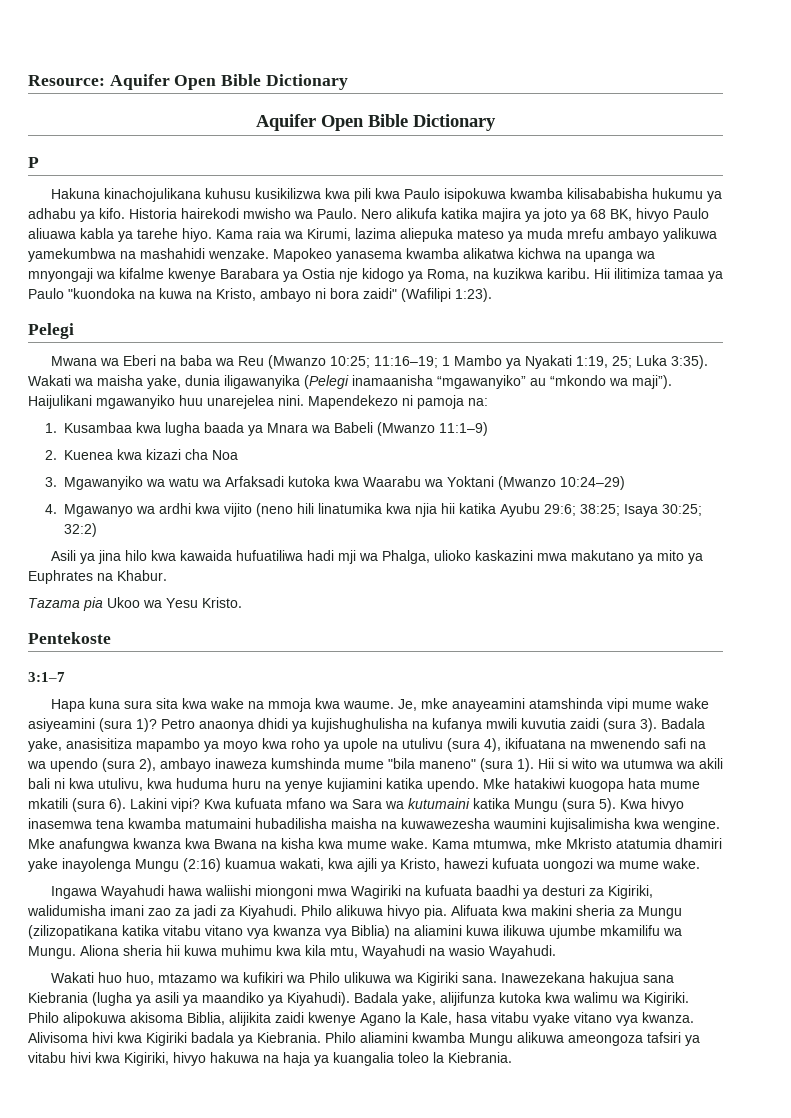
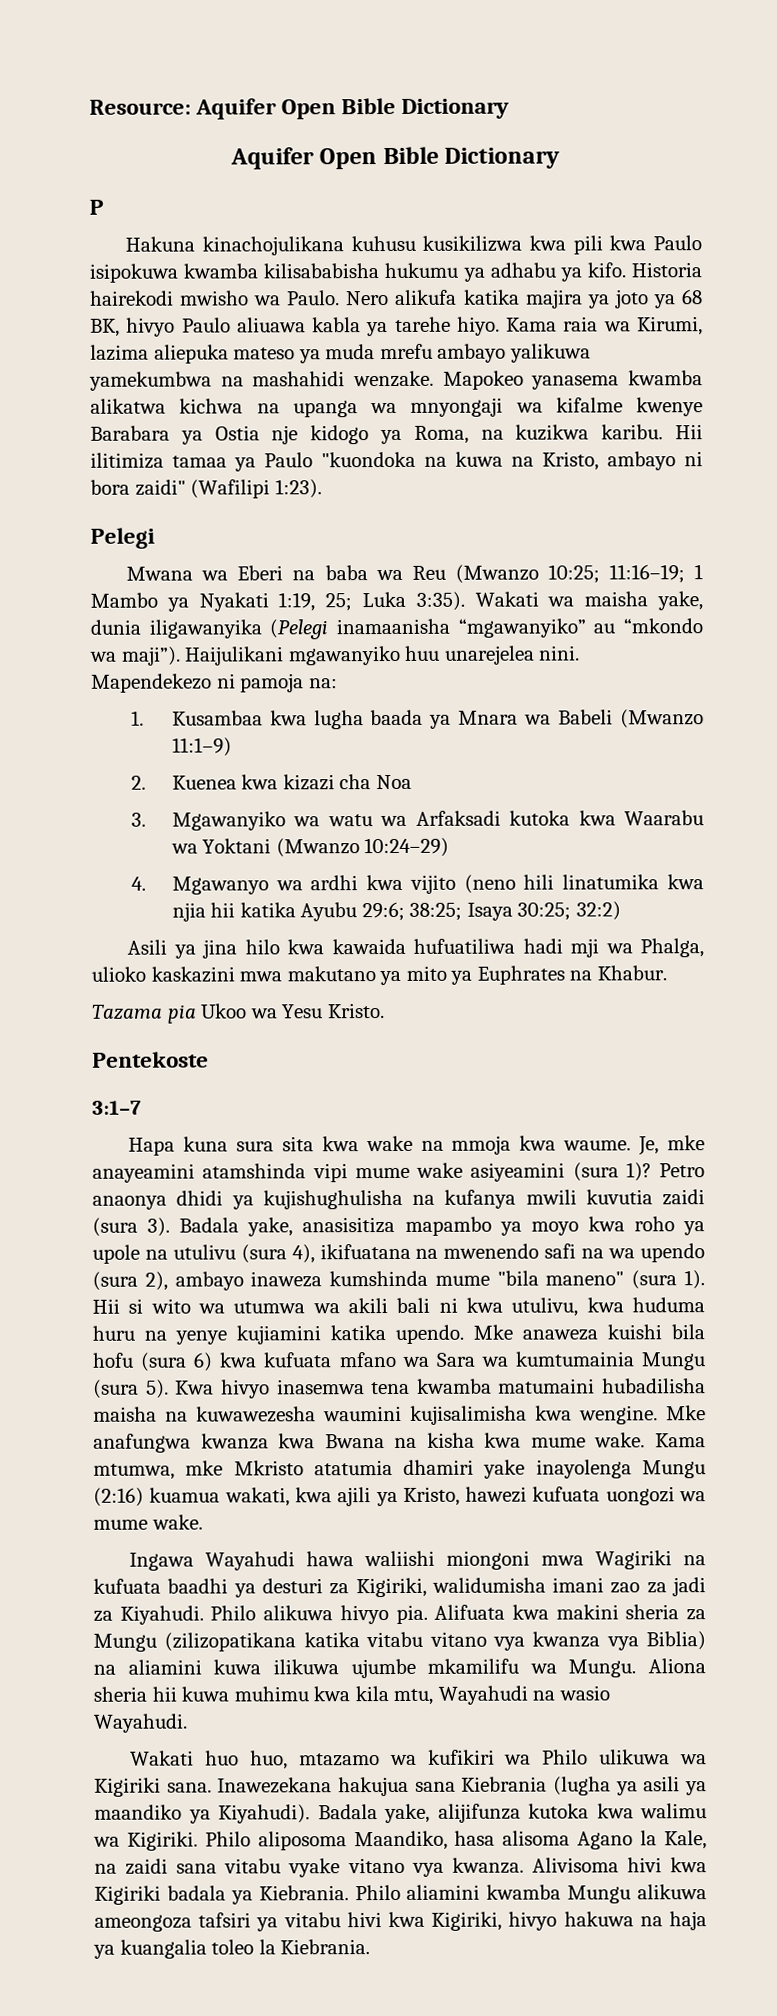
- Mke hatakiwi kuogopa hata mume mkatili (sura 6). Lakini vipi? Kwa kufuata mfano wa Sara wa kutumaini katika Mungu (sura 5).
+ Mke anaweza kuishi bila hofu (sura 6) kwa kufuata mfano wa Sara wa kumtumainia Mungu (sura 5).
- Philo alipokuwa akisoma Biblia, alijikita zaidi kwenye Agano la Kale, hasa vitabu vyake vitano vya kwanza.
+ Philo aliposoma Maandiko, hasa alisoma Agano la Kale, na zaidi sana vitabu vyake vitano vya kwanza.

